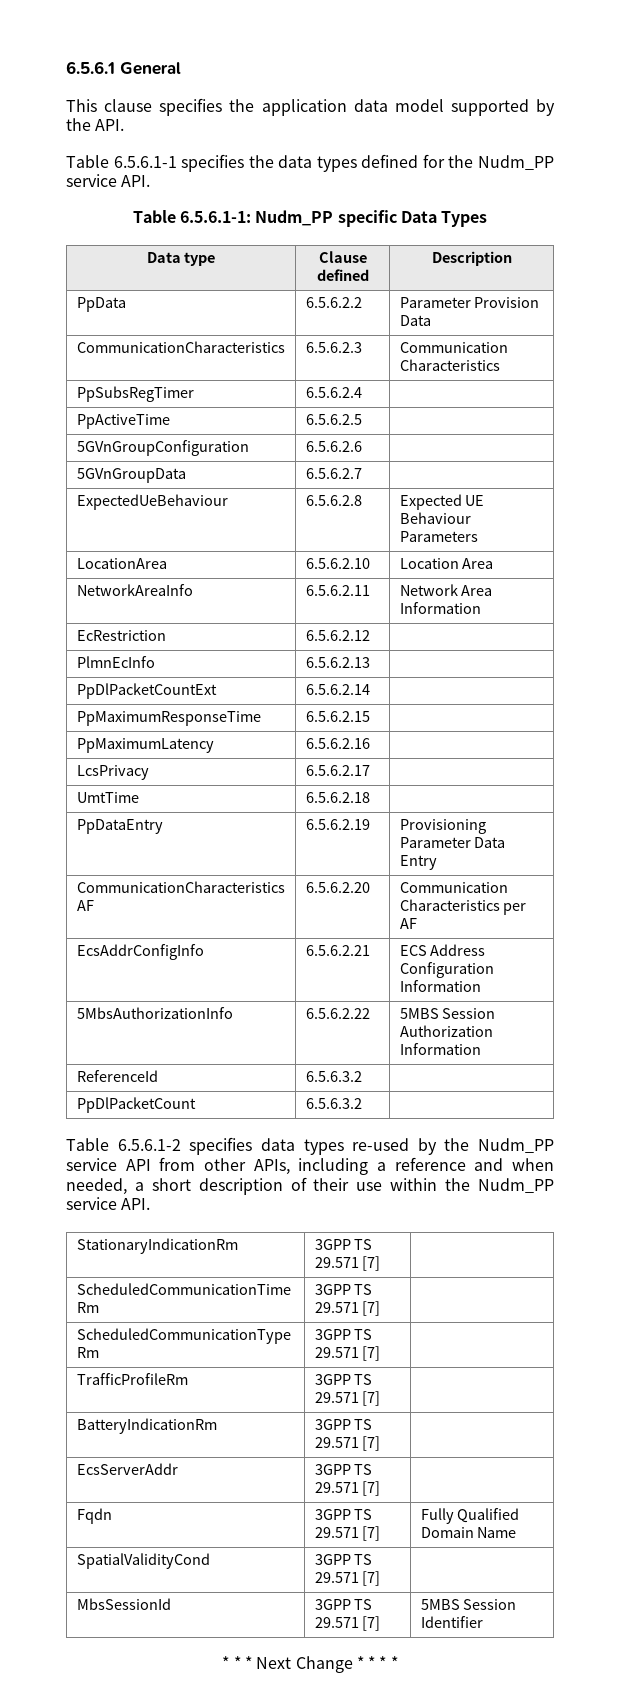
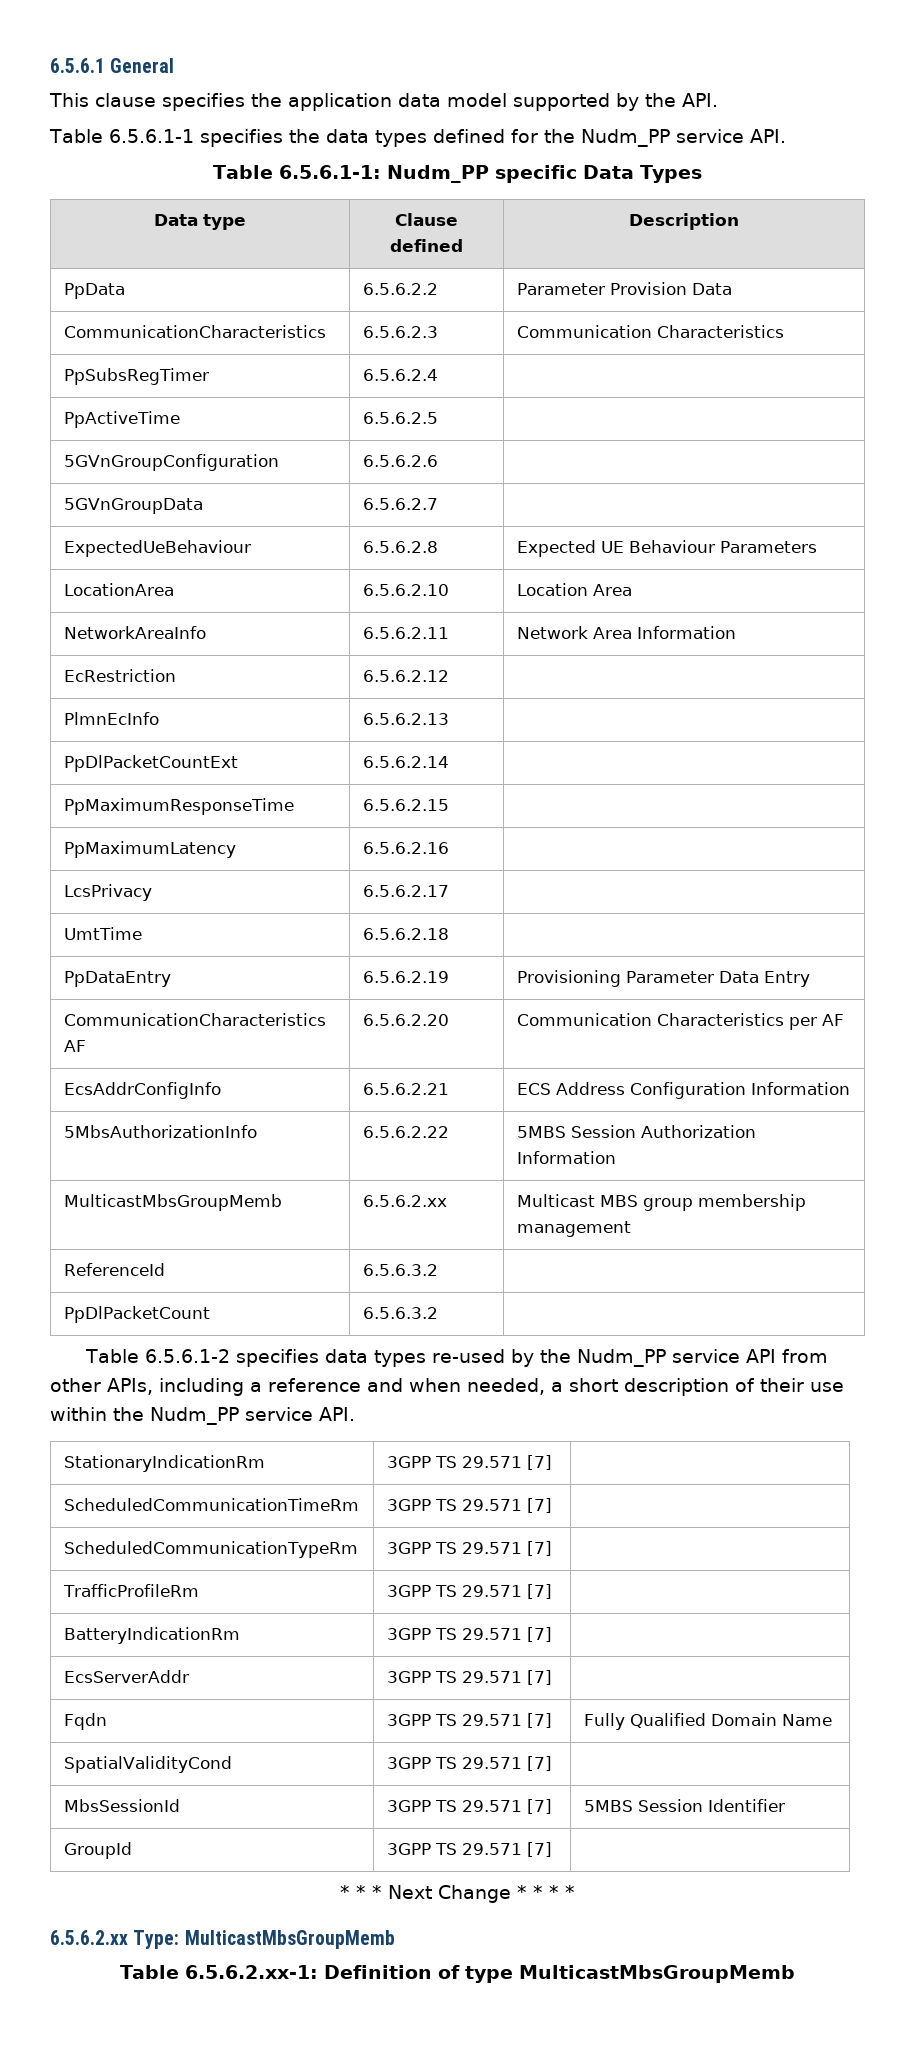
+ MulticastMbsGroupMemb | 6.5.6.2.xx | Multicast MBS group membership management
+ GroupId | 3GPP TS 29.571 [7] |
+ 6.5.6.2.xx Type: MulticastMbsGroupMemb
+ Table 6.5.6.2.xx-1: Definition of type MulticastMbsGroupMemb

